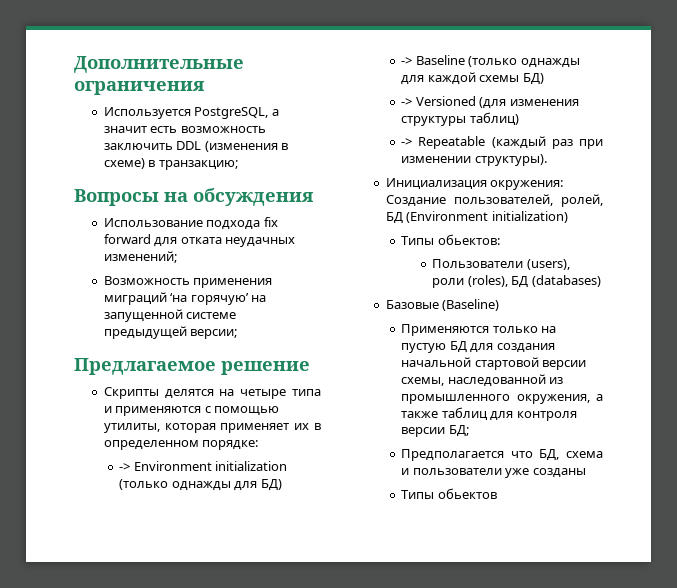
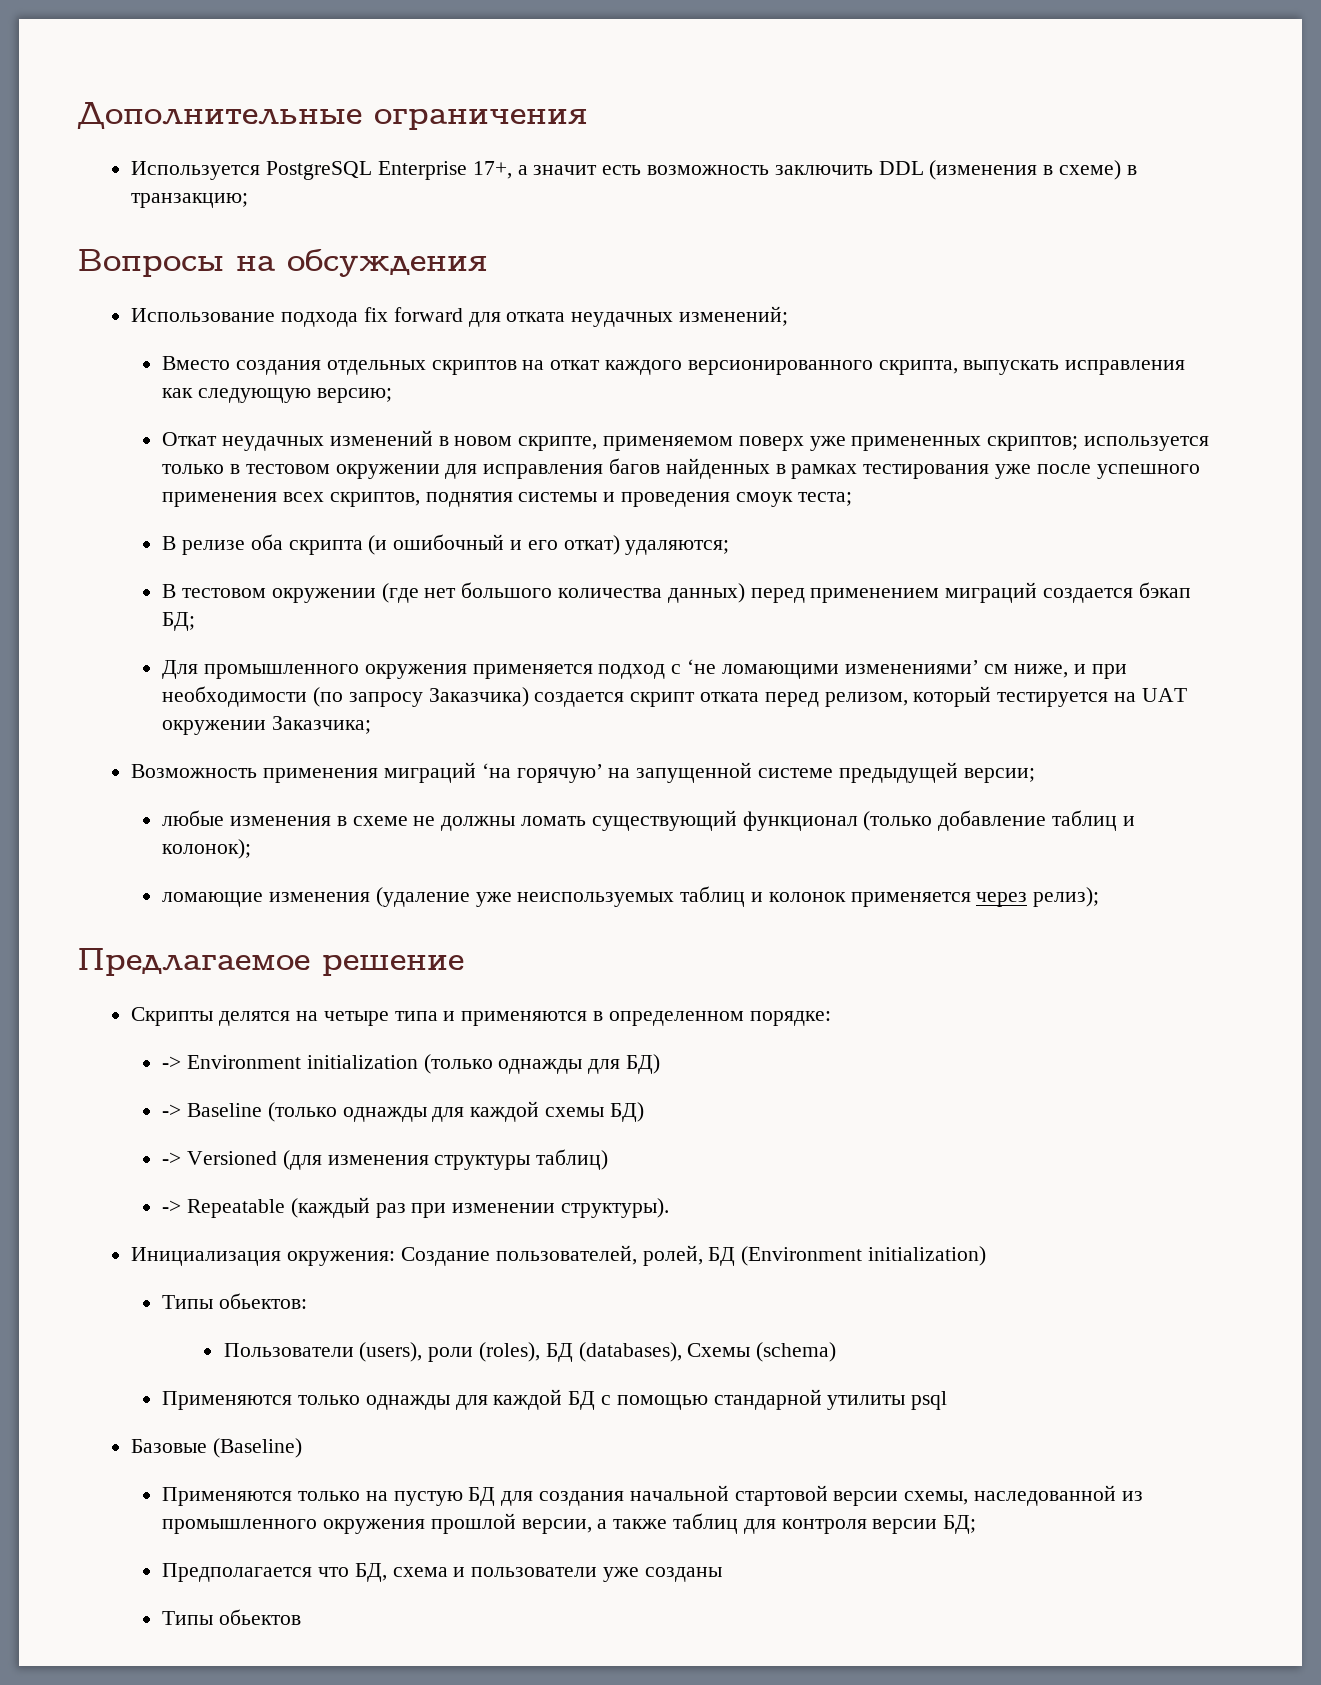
- Используется PostgreSQL, а значит есть возможность заключить DDL (изменения в схеме) в транзакцию;
+ Используется PostgreSQL Enterprise 17+, а значит есть возможность заключить DDL (изменения в схеме) в транзакцию;
+ Вместо создания отдельных скриптов на откат каждого версионированного скрипта, выпускать исправления как следующую версию;
+ Откат неудачных изменений в новом скрипте, применяемом поверх уже примененных скриптов; используется только в тестовом окружении для исправления багов найденных в рамках тестирования уже после успешного применения всех скриптов, поднятия системы и проведения смоук теста;
+ В релизе оба скрипта (и ошибочный и его откат) удаляются;
+ В тестовом окружении (где нет большого количества данных) перед применением миграций создается бэкап БД;
+ Для промышленного окружения применяется подход с ‘не ломающими изменениями’ см ниже, и при необходимости (по запросу Заказчика) создается скрипт отката перед релизом, который тестируется на UAT окружении Заказчика;
+ любые изменения в схеме не должны ломать существующий функционал (только добавление таблиц и колонок);
+ ломающие изменения (удаление уже неиспользуемых таблиц и колонок применяется через релиз);
- Скрипты делятся на четыре типа и применяются с помощью утилиты, которая применяет их в определенном порядке:
+ Скрипты делятся на четыре типа и применяются в определенном порядке:
- Пользователи (users), роли (roles), БД (databases)
+ Пользователи (users), роли (roles), БД (databases), Схемы (schema)
+ Применяются только однажды для каждой БД с помощью стандарной утилиты psql
- Применяются только на пустую БД для создания начальной стартовой версии схемы, наследованной из промышленного окружения, а также таблиц для контроля версии БД;
+ Применяются только на пустую БД для создания начальной стартовой версии схемы, наследованной из промышленного окружения прошлой версии, а также таблиц для контроля версии БД;

